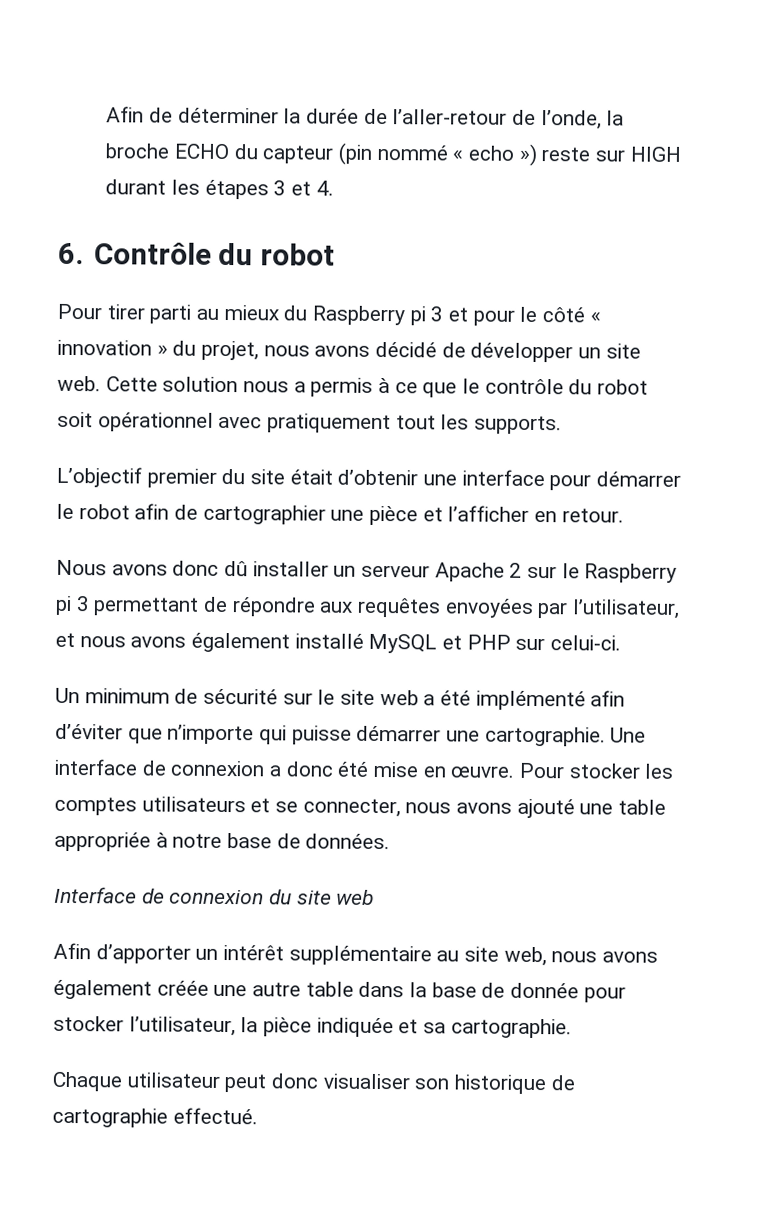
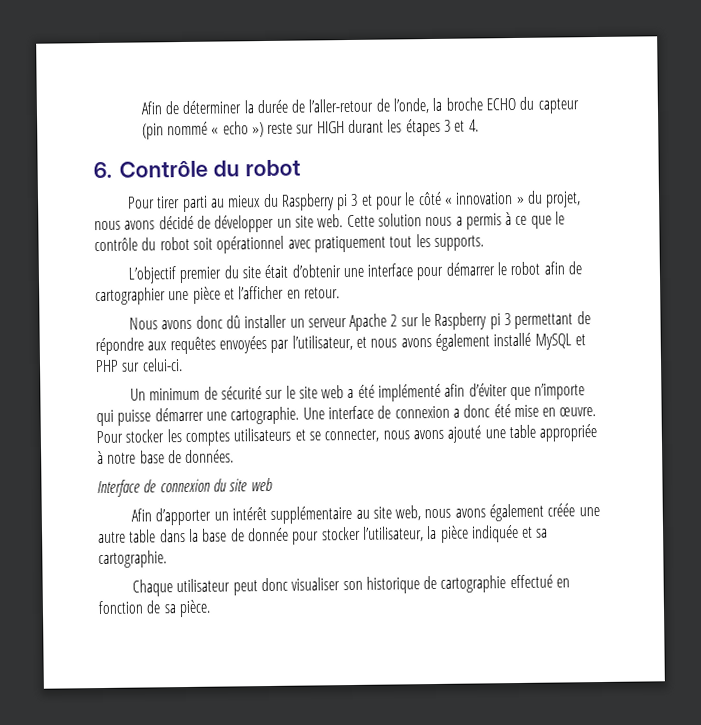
- Chaque utilisateur peut donc visualiser son historique de cartographie effectué.
+ Chaque utilisateur peut donc visualiser son historique de cartographie effectué en fonction de sa pièce.

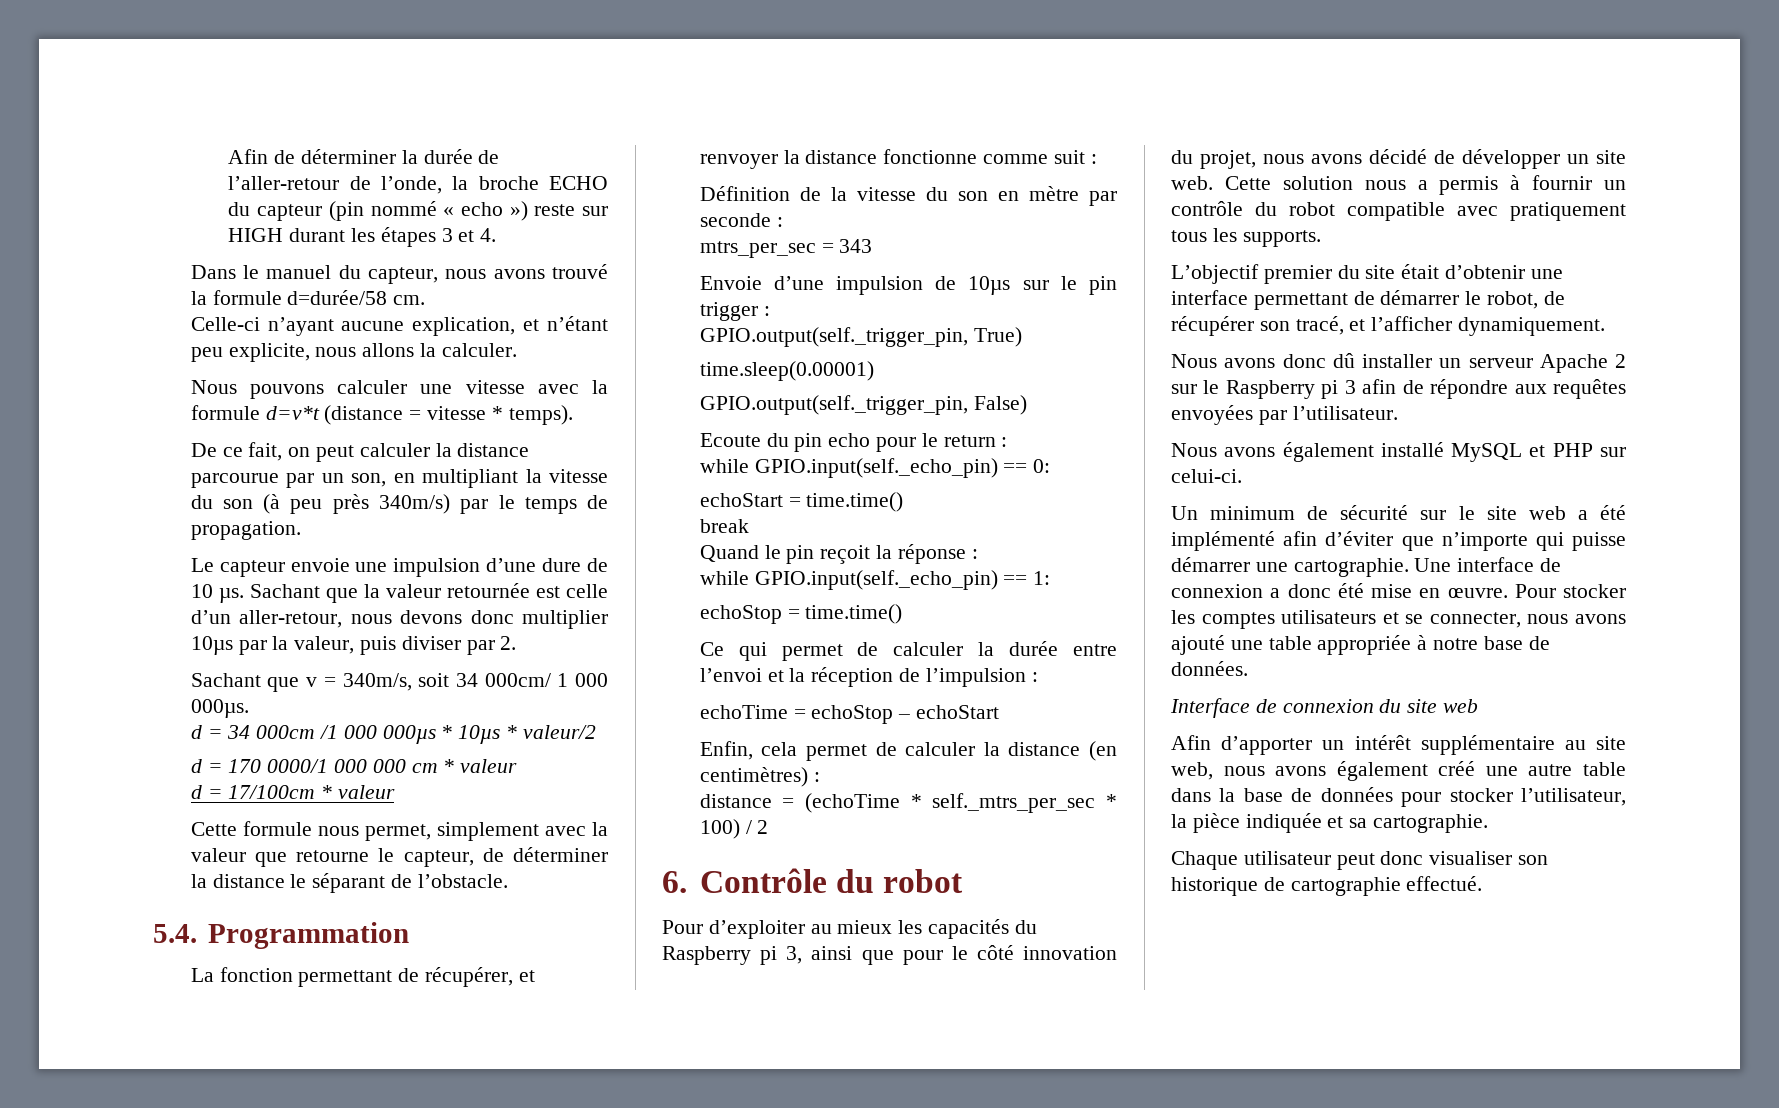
+ Dans le manuel du capteur, nous avons trouvé la formule d=durée/58 cm.
+ Celle-ci n’ayant aucune explication, et n’étant peu explicite, nous allons la calculer.
+ Nous pouvons calculer une vitesse avec la formule d=v*t (distance = vitesse * temps).
+ De ce fait, on peut calculer la distance parcourue par un son, en multipliant la vitesse du son (à peu près 340m/s) par le temps de propagation.
+ Le capteur envoie une impulsion d’une dure de 10 µs. Sachant que la valeur retournée est celle d’un aller-retour, nous devons donc multiplier 10µs par la valeur, puis diviser par 2.
+ Sachant que v = 340m/s, soit 34 000cm/ 1 000 000µs.
+ d = 34 000cm /1 000 000µs * 10µs * valeur/2
+ d = 170 0000/1 000 000 cm * valeur
+ d = 17/100cm * valeur
+ Cette formule nous permet, simplement avec la valeur que retourne le capteur, de déterminer la distance le séparant de l’obstacle.
+ 5.4. Programmation
+ La fonction permettant de récupérer, et renvoyer la distance fonctionne comme suit :
+ Définition de la vitesse du son en mètre par seconde :
+ mtrs_per_sec = 343
+ Envoie d’une impulsion de 10µs sur le pin trigger :
+ GPIO.output(self._trigger_pin, True)
+ time.sleep(0.00001)
+ GPIO.output(self._trigger_pin, False)
+ Ecoute du pin echo pour le return :
+ while GPIO.input(self._echo_pin) == 0:
+ echoStart = time.time()
+ break
+ Quand le pin reçoit la réponse :
+ while GPIO.input(self._echo_pin) == 1:
+ echoStop = time.time()
+ Ce qui permet de calculer la durée entre l’envoi et la réception de l’impulsion :
+ echoTime = echoStop – echoStart
+ Enfin, cela permet de calculer la distance (en centimètres) :
+ distance = (echoTime * self._mtrs_per_sec * 100) / 2
- Pour tirer parti au mieux du Raspberry pi 3 et pour le côté « innovation » du projet, nous avons décidé de développer un site web.
+ Pour d’exploiter au mieux les capacités du Raspberry pi 3, ainsi que pour le côté innovation du projet, nous avons décidé de développer un site web.
- Cette solution nous a permis à ce que le contrôle du robot soit opérationnel avec pratiquement tout les supports.
+ Cette solution nous a permis à fournir un contrôle du robot compatible avec pratiquement tous les supports.
- L’objectif premier du site était d’obtenir une interface pour démarrer le robot afin de cartographier une pièce et l’afficher en retour.
+ L’objectif premier du site était d’obtenir une interface permettant de démarrer le robot, de récupérer son tracé, et l’afficher dynamiquement.
- Nous avons donc dû installer un serveur Apache 2 sur le Raspberry pi 3 permettant de répondre aux requêtes envoyées par l’utilisateur, et nous avons également installé MySQL et PHP sur celui-ci.
+ Nous avons donc dû installer un serveur Apache 2 sur le Raspberry pi 3 afin de répondre aux requêtes envoyées par l’utilisateur.
+ Nous avons également installé MySQL et PHP sur celui-ci.
- Afin d’apporter un intérêt supplémentaire au site web, nous avons également créée une autre table dans la base de donnée pour stocker l’utilisateur, la pièce indiquée et sa cartographie.
+ Afin d’apporter un intérêt supplémentaire au site web, nous avons également créé une autre table dans la base de données pour stocker l’utilisateur, la pièce indiquée et sa cartographie.
- Chaque utilisateur peut donc visualiser son historique de cartographie effectué en fonction de sa pièce.
+ Chaque utilisateur peut donc visualiser son historique de cartographie effectué.

